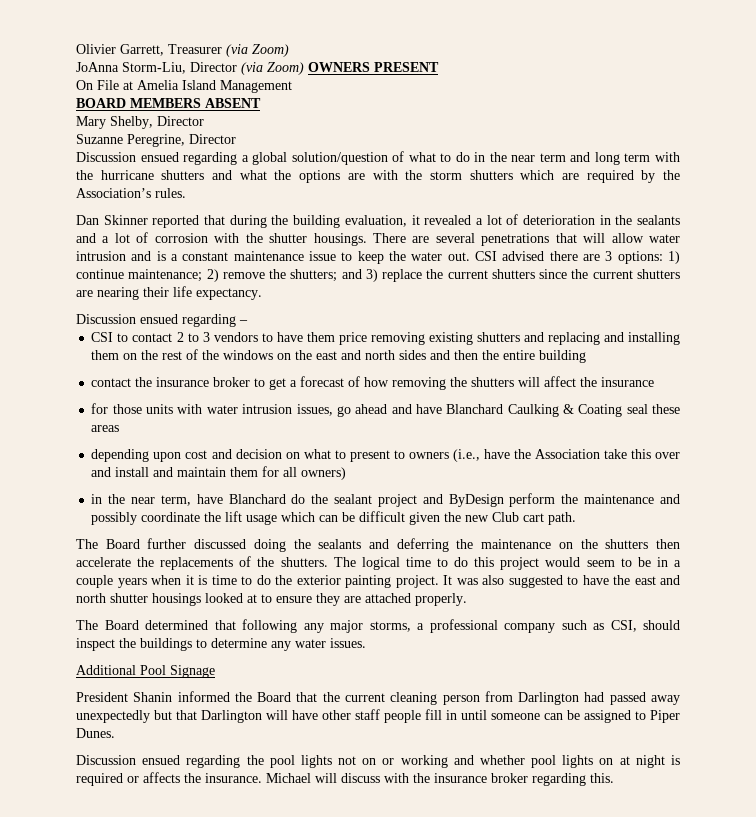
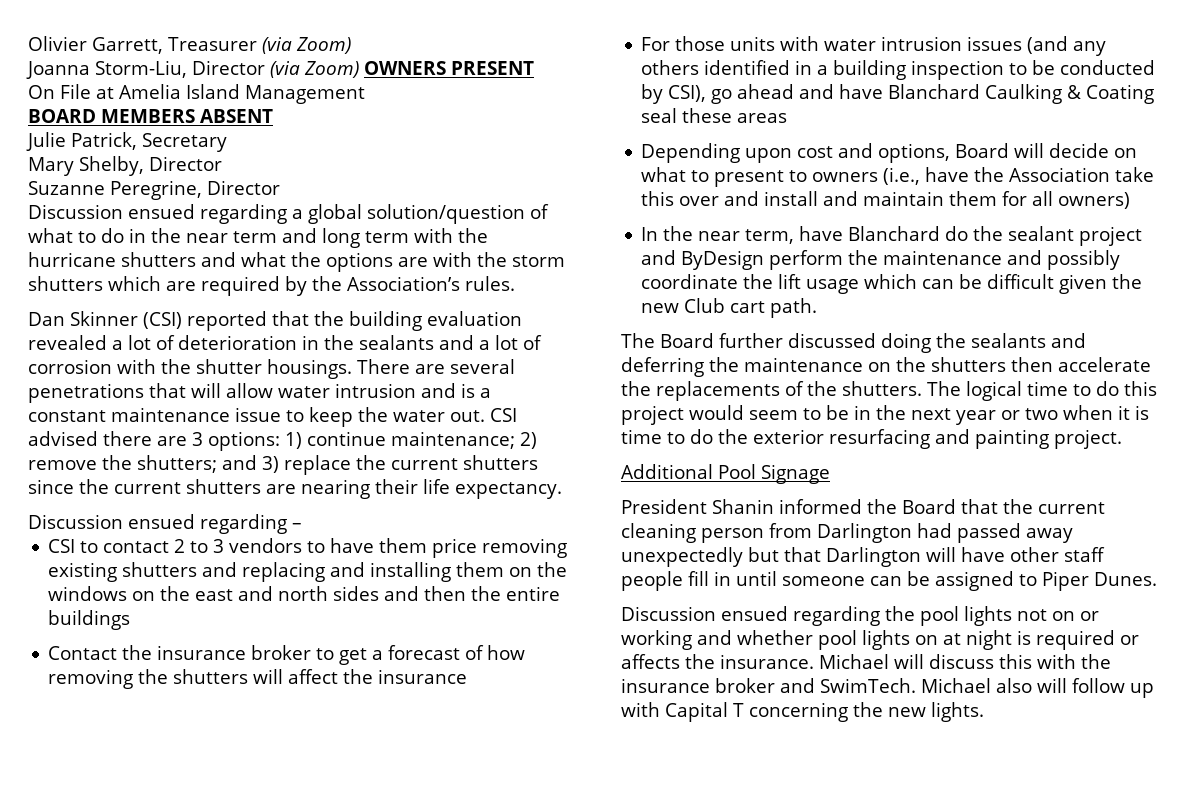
- JoAnna Storm-Liu, Director (via Zoom) OWNERS PRESENT
+ Joanna Storm-Liu, Director (via Zoom) OWNERS PRESENT
+ Julie Patrick, Secretary
- Dan Skinner reported that during the building evaluation, it revealed a lot of deterioration in the sealants and a lot of corrosion with the shutter housings.
+ Dan Skinner (CSI) reported that the building evaluation revealed a lot of deterioration in the sealants and a lot of corrosion with the shutter housings.
- CSI to contact 2 to 3 vendors to have them price removing existing shutters and replacing and installing them on the rest of the windows on the east and north sides and then the entire building
- contact the insurance broker to get a forecast of how removing the shutters will affect the insurance
+ CSI to contact 2 to 3 vendors to have them price removing existing shutters and replacing and installing them on the windows on the east and north sides and then the entire buildings
+ Contact the insurance broker to get a forecast of how removing the shutters will affect the insurance
- for those units with water intrusion issues, go ahead and have Blanchard Caulking & Coating seal these areas
+ For those units with water intrusion issues (and any others identified in a building inspection to be conducted by CSI), go ahead and have Blanchard Caulking & Coating seal these areas
- depending upon cost and decision on what to present to owners (i.e., have the Association take this over and install and maintain them for all owners)
+ Depending upon cost and options, Board will decide on what to present to owners (i.e., have the Association take this over and install and maintain them for all owners)
- in the near term, have Blanchard do the sealant project and ByDesign perform the maintenance and possibly coordinate the lift usage which can be difficult given the new Club cart path.
+ In the near term, have Blanchard do the sealant project and ByDesign perform the maintenance and possibly coordinate the lift usage which can be difficult given the new Club cart path.
- The logical time to do this project would seem to be in a couple years when it is time to do the exterior painting project. It was also suggested to have the east and north shutter housings looked at to ensure they are attached properly.
- The Board determined that following any major storms, a professional company such as CSI, should inspect the buildings to determine any water issues.
+ The logical time to do this project would seem to be in the next year or two when it is time to do the exterior resurfacing and painting project.
- Michael will discuss with the insurance broker regarding this.
+ Michael will discuss this with the insurance broker and SwimTech. Michael also will follow up with Capital T concerning the new lights.

